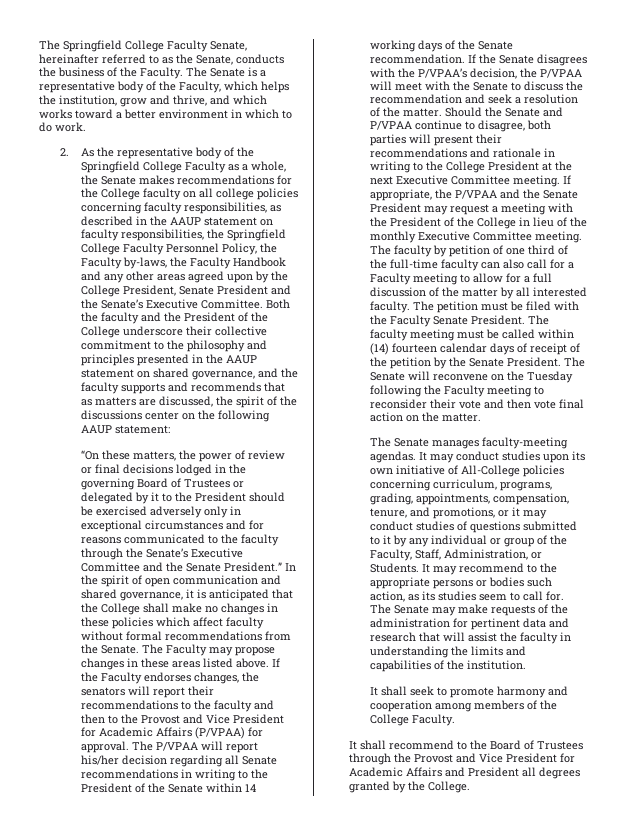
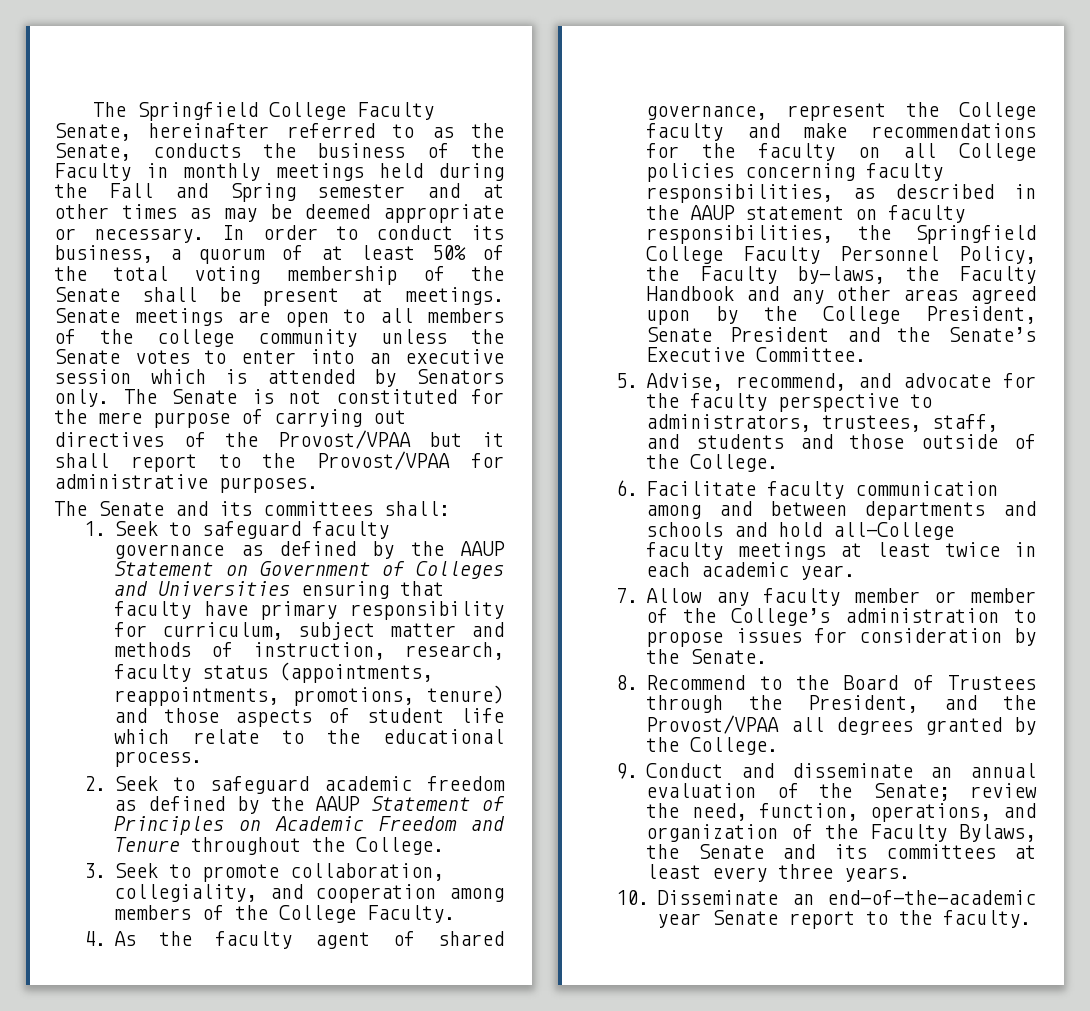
- The Springfield College Faculty Senate, hereinafter referred to as the Senate, conducts the business of the Faculty. The Senate is a representative body of the Faculty, which helps the institution, grow and thrive, and which works toward a better environment in which to do work.
- 2. As the representative body of the Springfield College Faculty as a whole, the Senate makes recommendations for the College faculty on all college policies concerning faculty responsibilities, as described in the AAUP statement on faculty responsibilities, the Springfield College Faculty Personnel Policy, the Faculty by-laws, the Faculty Handbook and any other areas agreed upon by the College President, Senate President and the Senate’s Executive Committee. Both the faculty and the President of the College underscore their collective commitment to the philosophy and principles presented in the AAUP statement on shared governance, and the faculty supports and recommends that as matters are discussed, the spirit of the discussions center on the following AAUP statement:
- “On these matters, the power of review or final decisions lodged in the governing Board of Trustees or delegated by it to the President should be exercised adversely only in exceptional circumstances and for reasons communicated to the faculty through the Senate’s Executive Committee and the Senate President.” In the spirit of open communication and shared governance, it is anticipated that the College shall make no changes in these policies which affect faculty without formal recommendations from the Senate. The Faculty may propose changes in these areas listed above. If the Faculty endorses changes, the senators will report their recommendations to the faculty and then to the Provost and Vice President for Academic Affairs (P/VPAA) for approval. The P/VPAA will report his/her decision regarding all Senate recommendations in writing to the President of the Senate within 14 working days of the Senate recommendation. If the Senate disagrees with the P/VPAA’s decision, the P/VPAA will meet with the Senate to discuss the recommendation and seek a resolution of the matter. Should the Senate and P/VPAA continue to disagree, both parties will present their recommendations and rationale in writing to the College President at the next Executive Committee meeting. If appropriate, the P/VPAA and the Senate President may request a meeting with the President of the College in lieu of the monthly Executive Committee meeting. The faculty by petition of one third of the full-time faculty can also call for a Faculty meeting to allow for a full discussion of the matter by all interested faculty. The petition must be filed with the Faculty Senate President. The faculty meeting must be called within (14) fourteen calendar days of receipt of the petition by the Senate President. The Senate will reconvene on the Tuesday following the Faculty meeting to reconsider their vote and then vote final action on the matter.
- The Senate manages faculty-meeting agendas. It may conduct studies upon its own initiative of All-College policies concerning curriculum, programs, grading, appointments, compensation, tenure, and promotions, or it may conduct studies of questions submitted to it by any individual or group of the Faculty, Staff, Administration, or Students. It may recommend to the appropriate persons or bodies such action, as its studies seem to call for. The Senate may make requests of the administration for pertinent data and research that will assist the faculty in understanding the limits and capabilities of the institution.
- It shall seek to promote harmony and cooperation among members of the College Faculty.
- It shall recommend to the Board of Trustees through the Provost and Vice President for Academic Affairs and President all degrees granted by the College.
+ The Springfield College Faculty Senate, hereinafter referred to as the Senate, conducts the business of the Faculty in monthly meetings held during the Fall and Spring semester and at other times as may be deemed appropriate or necessary. In order to conduct its business, a quorum of at least 50% of the total voting membership of the Senate shall be present at meetings. Senate meetings are open to all members of the college community unless the Senate votes to enter into an executive session which is attended by Senators only. The Senate is not constituted for the mere purpose of carrying out directives of the Provost/VPAA but it shall report to the Provost/VPAA for administrative purposes.
+ The Senate and its committees shall:
+ 1. Seek to safeguard faculty governance as defined by the AAUP Statement on Government of Colleges and Universities ensuring that faculty have primary responsibility for curriculum, subject matter and methods of instruction, research, faculty status (appointments, reappointments, promotions, tenure) and those aspects of student life which relate to the educational process.
+ 2. Seek to safeguard academic freedom as defined by the AAUP Statement of Principles on Academic Freedom and Tenure throughout the College.
+ 3. Seek to promote collaboration, collegiality, and cooperation among members of the College Faculty.
+ 4. As the faculty agent of shared governance, represent the College faculty and make recommendations for the faculty on all College policies concerning faculty responsibilities, as described in the AAUP statement on faculty responsibilities, the Springfield College Faculty Personnel Policy, the Faculty by-laws, the Faculty Handbook and any other areas agreed upon by the College President, Senate President and the Senate’s Executive Committee.
+ 5. Advise, recommend, and advocate for the faculty perspective to administrators, trustees, staff, and students and those outside of the College.
+ 6. Facilitate faculty communication among and between departments and schools and hold all-College faculty meetings at least twice in each academic year.
+ 7. Allow any faculty member or member of the College’s administration to propose issues for consideration by the Senate.
+ 8. Recommend to the Board of Trustees through the President, and the Provost/VPAA all degrees granted by the College.
+ 9. Conduct and disseminate an annual evaluation of the Senate; review the need, function, operations, and organization of the Faculty Bylaws, the Senate and its committees at least every three years.
+ 10. Disseminate an end-of-the-academic year Senate report to the faculty.

